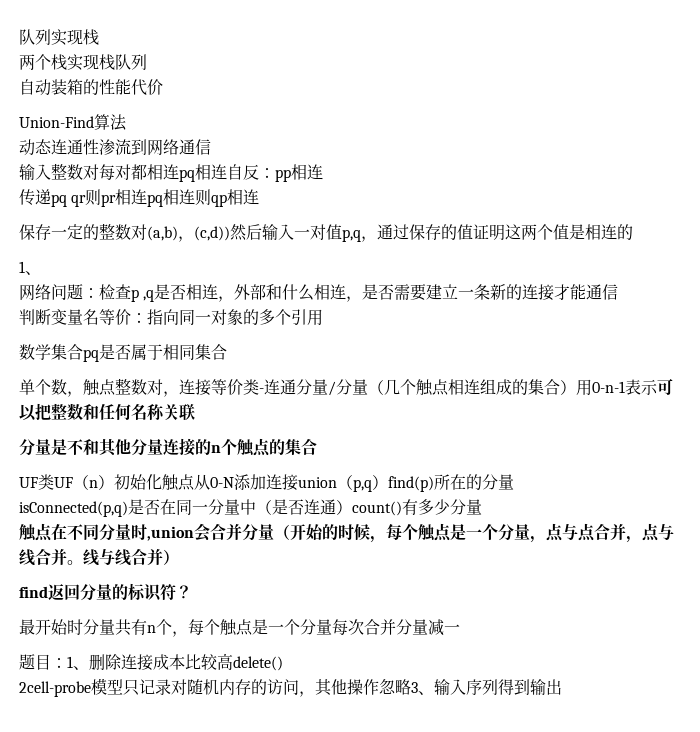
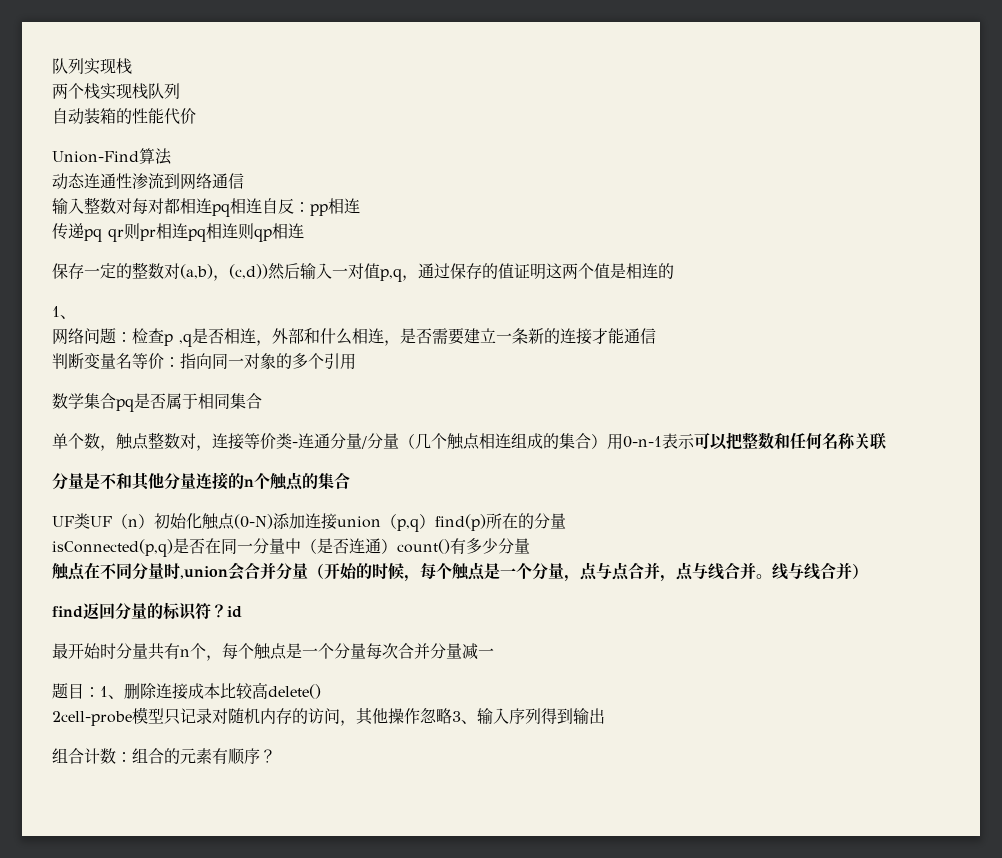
- UF类UF（n）初始化触点从0-N添加连接union（p,q）find(p)所在的分量
+ UF类UF（n）初始化触点(0-N)添加连接union（p,q）find(p)所在的分量
- find返回分量的标识符？
+ find返回分量的标识符？id
+ 组合计数：组合的元素有顺序？

